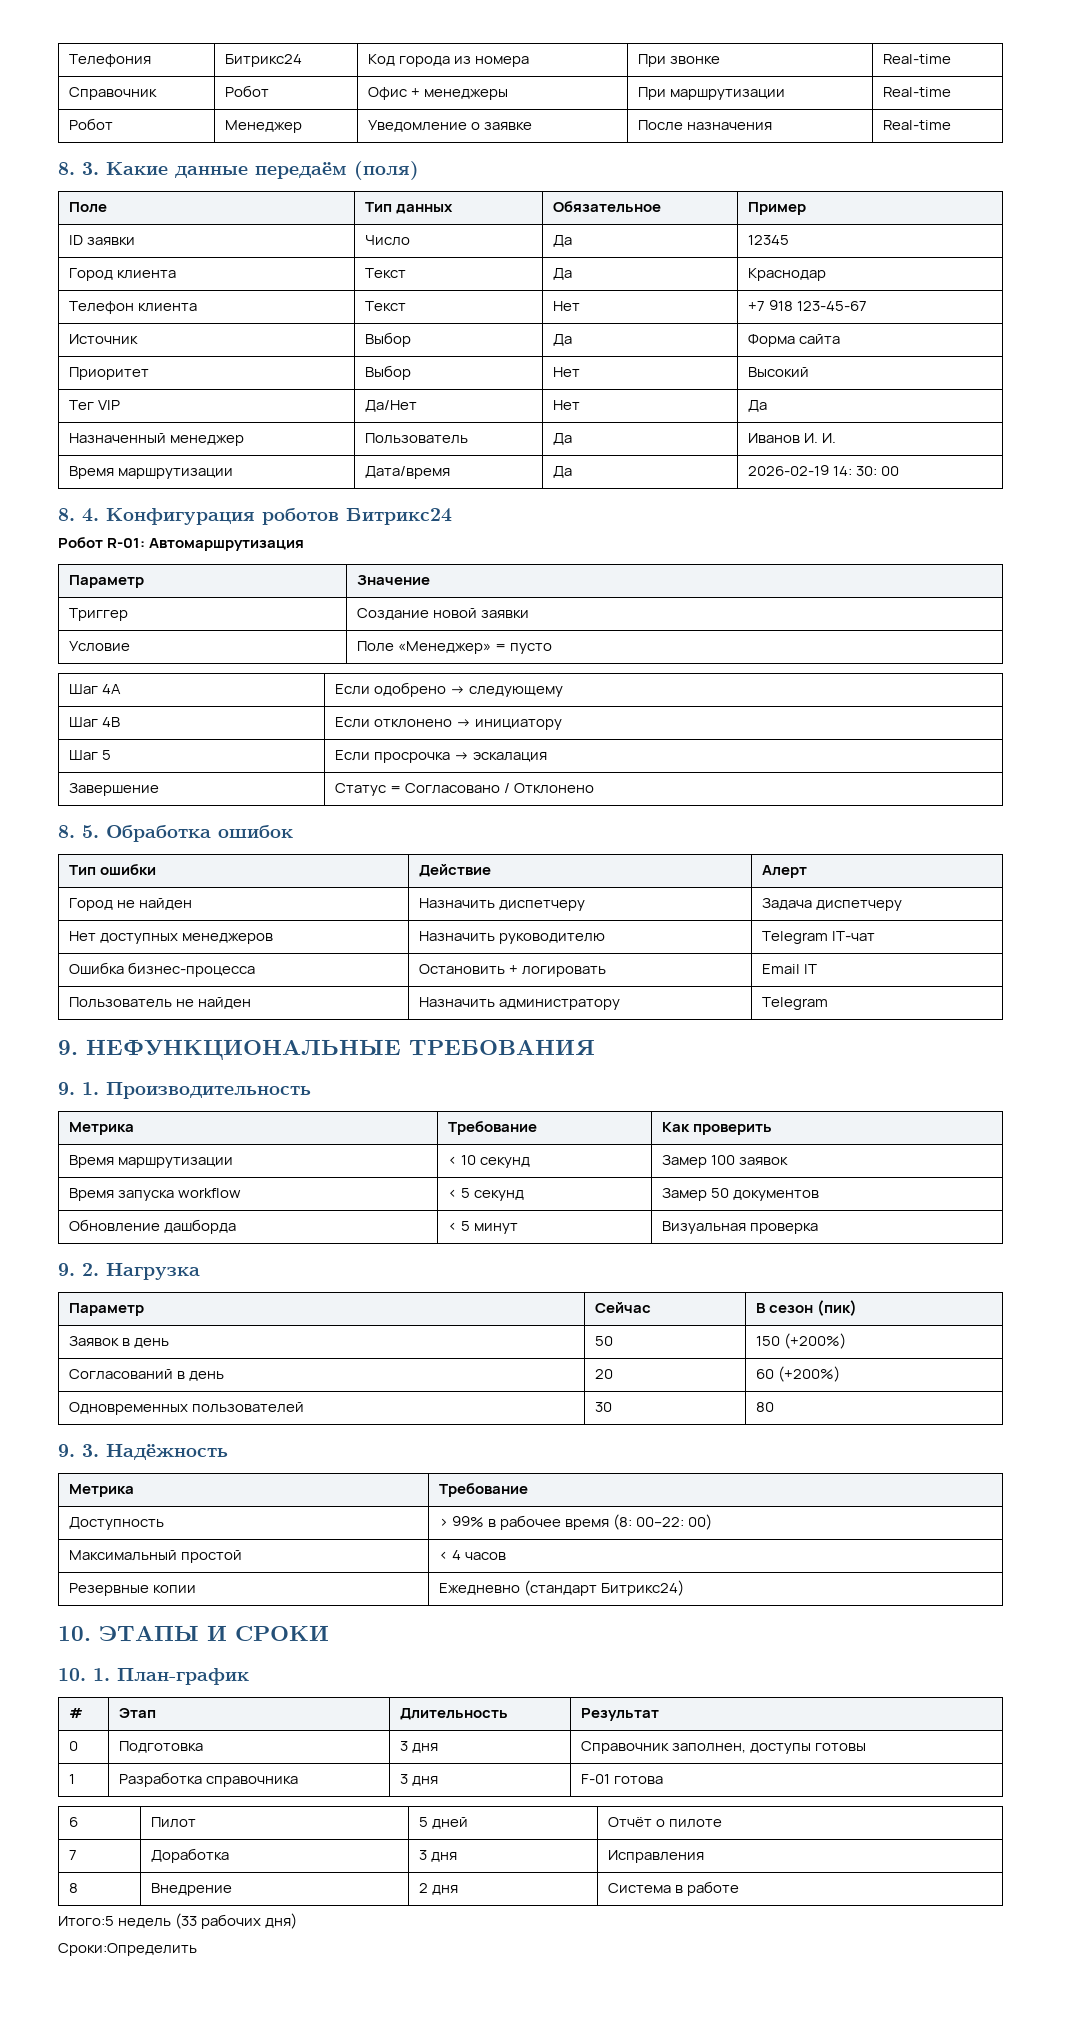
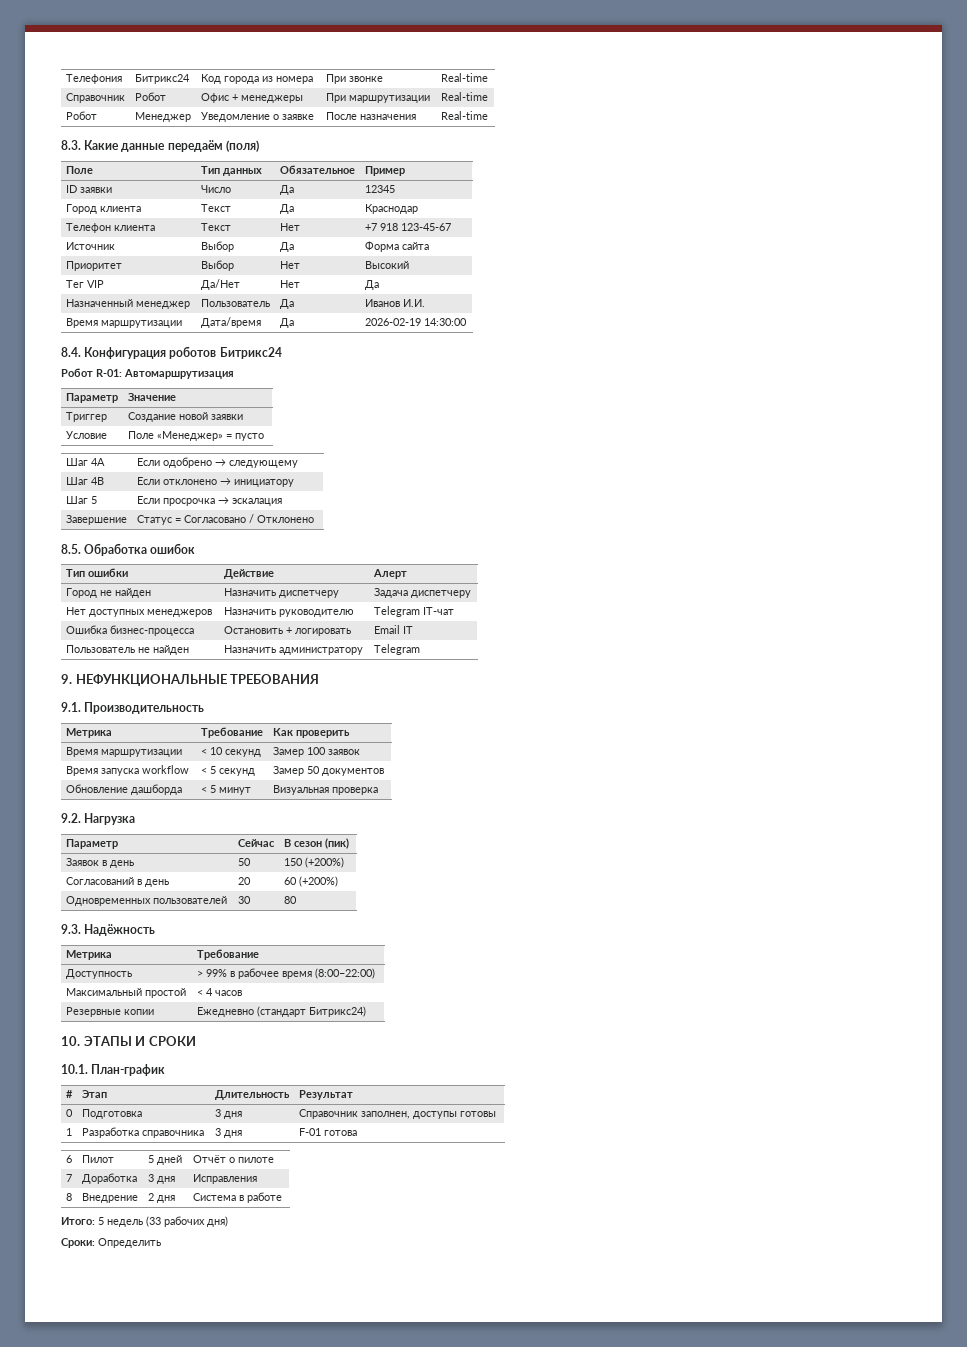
- 8. 3. Какие данные передаём (поля)
+ 8.3. Какие данные передаём (поля)
- Назначенный менеджер | Пользователь | Да | Иванов И. И.
+ Назначенный менеджер | Пользователь | Да | Иванов И.И.
- Время маршрутизации | Дата/время | Да | 2026-02-19 14: 30: 00
- 8. 4. Конфигурация роботов Битрикс24
+ Время маршрутизации | Дата/время | Да | 2026-02-19 14:30:00
+ 8.4. Конфигурация роботов Битрикс24
- 8. 5. Обработка ошибок
+ 8.5. Обработка ошибок
- 9. 1. Производительность
+ 9.1. Производительность
- 9. 2. Нагрузка
+ 9.2. Нагрузка
- 9. 3. Надёжность
+ 9.3. Надёжность
- Доступность | > 99% в рабочее время (8: 00–22: 00)
+ Доступность | > 99% в рабочее время (8:00–22:00)
- 10. 1. План-график
+ 10.1. План-график
- Итого:5 недель (33 рабочих дня)
+ Итого: 5 недель (33 рабочих дня)
- Сроки:Определить
+ Сроки: Определить

